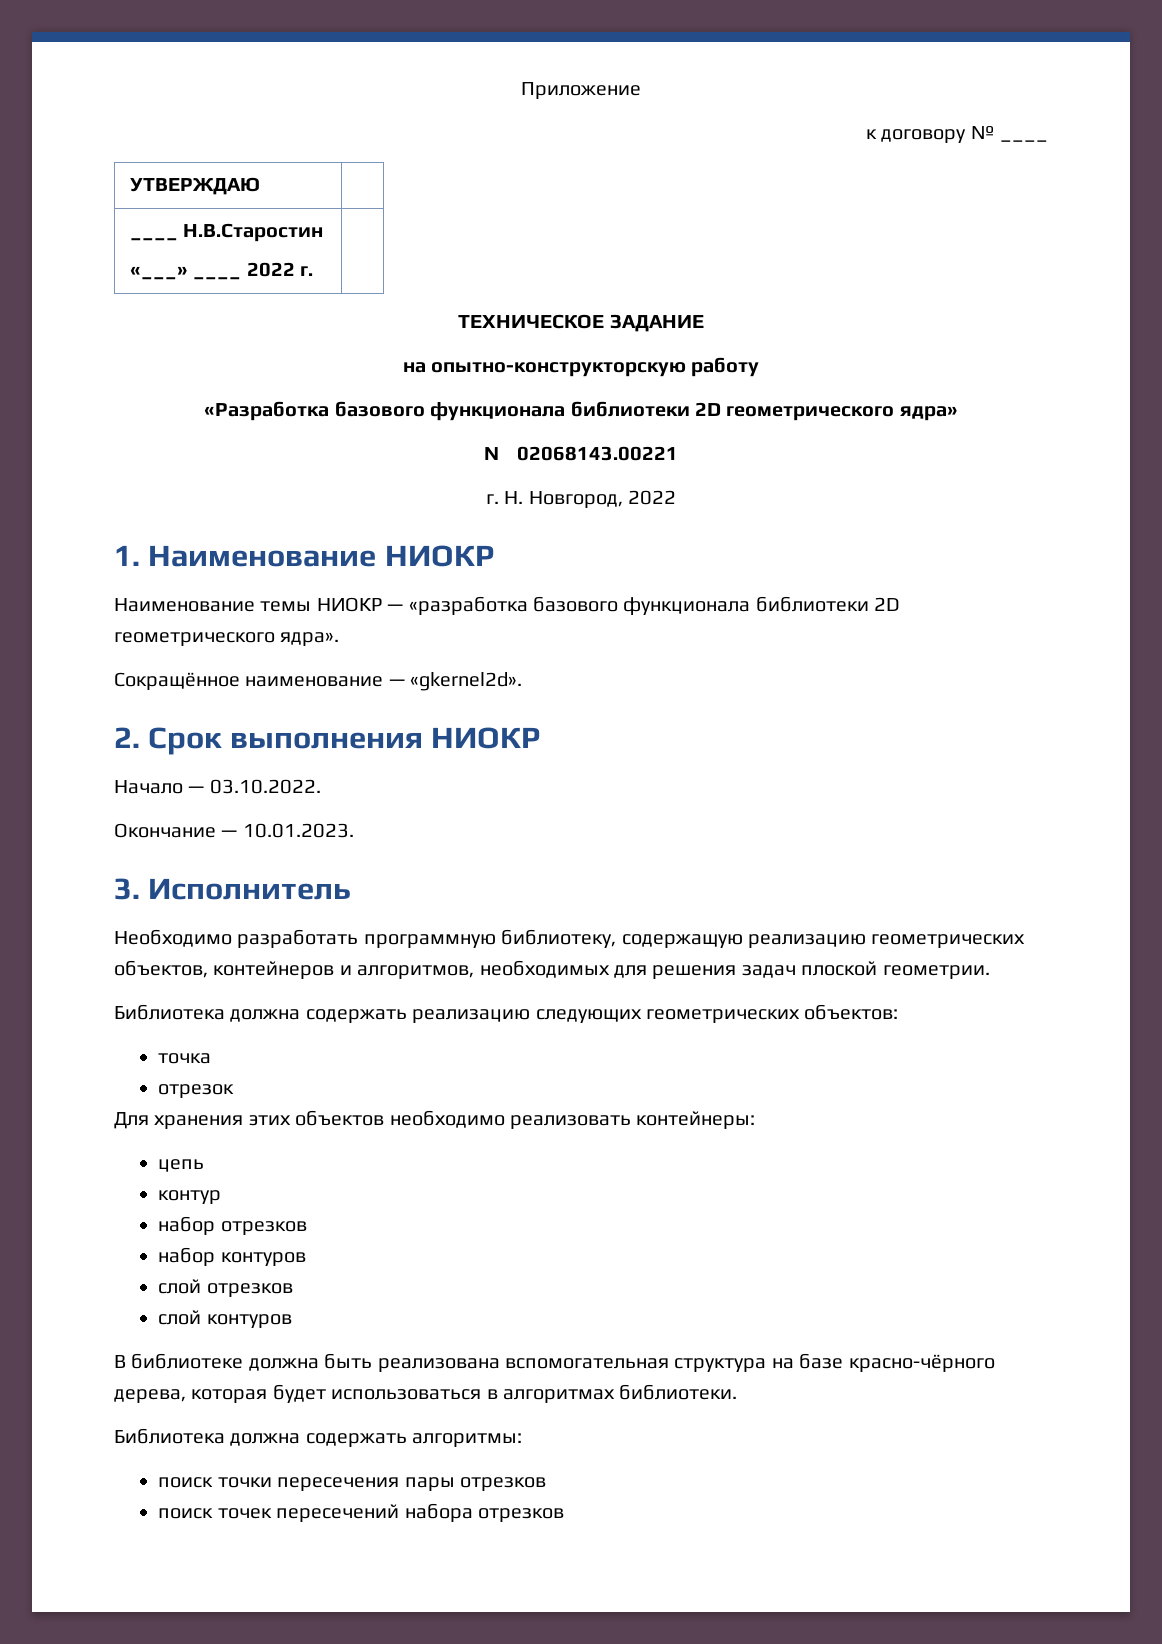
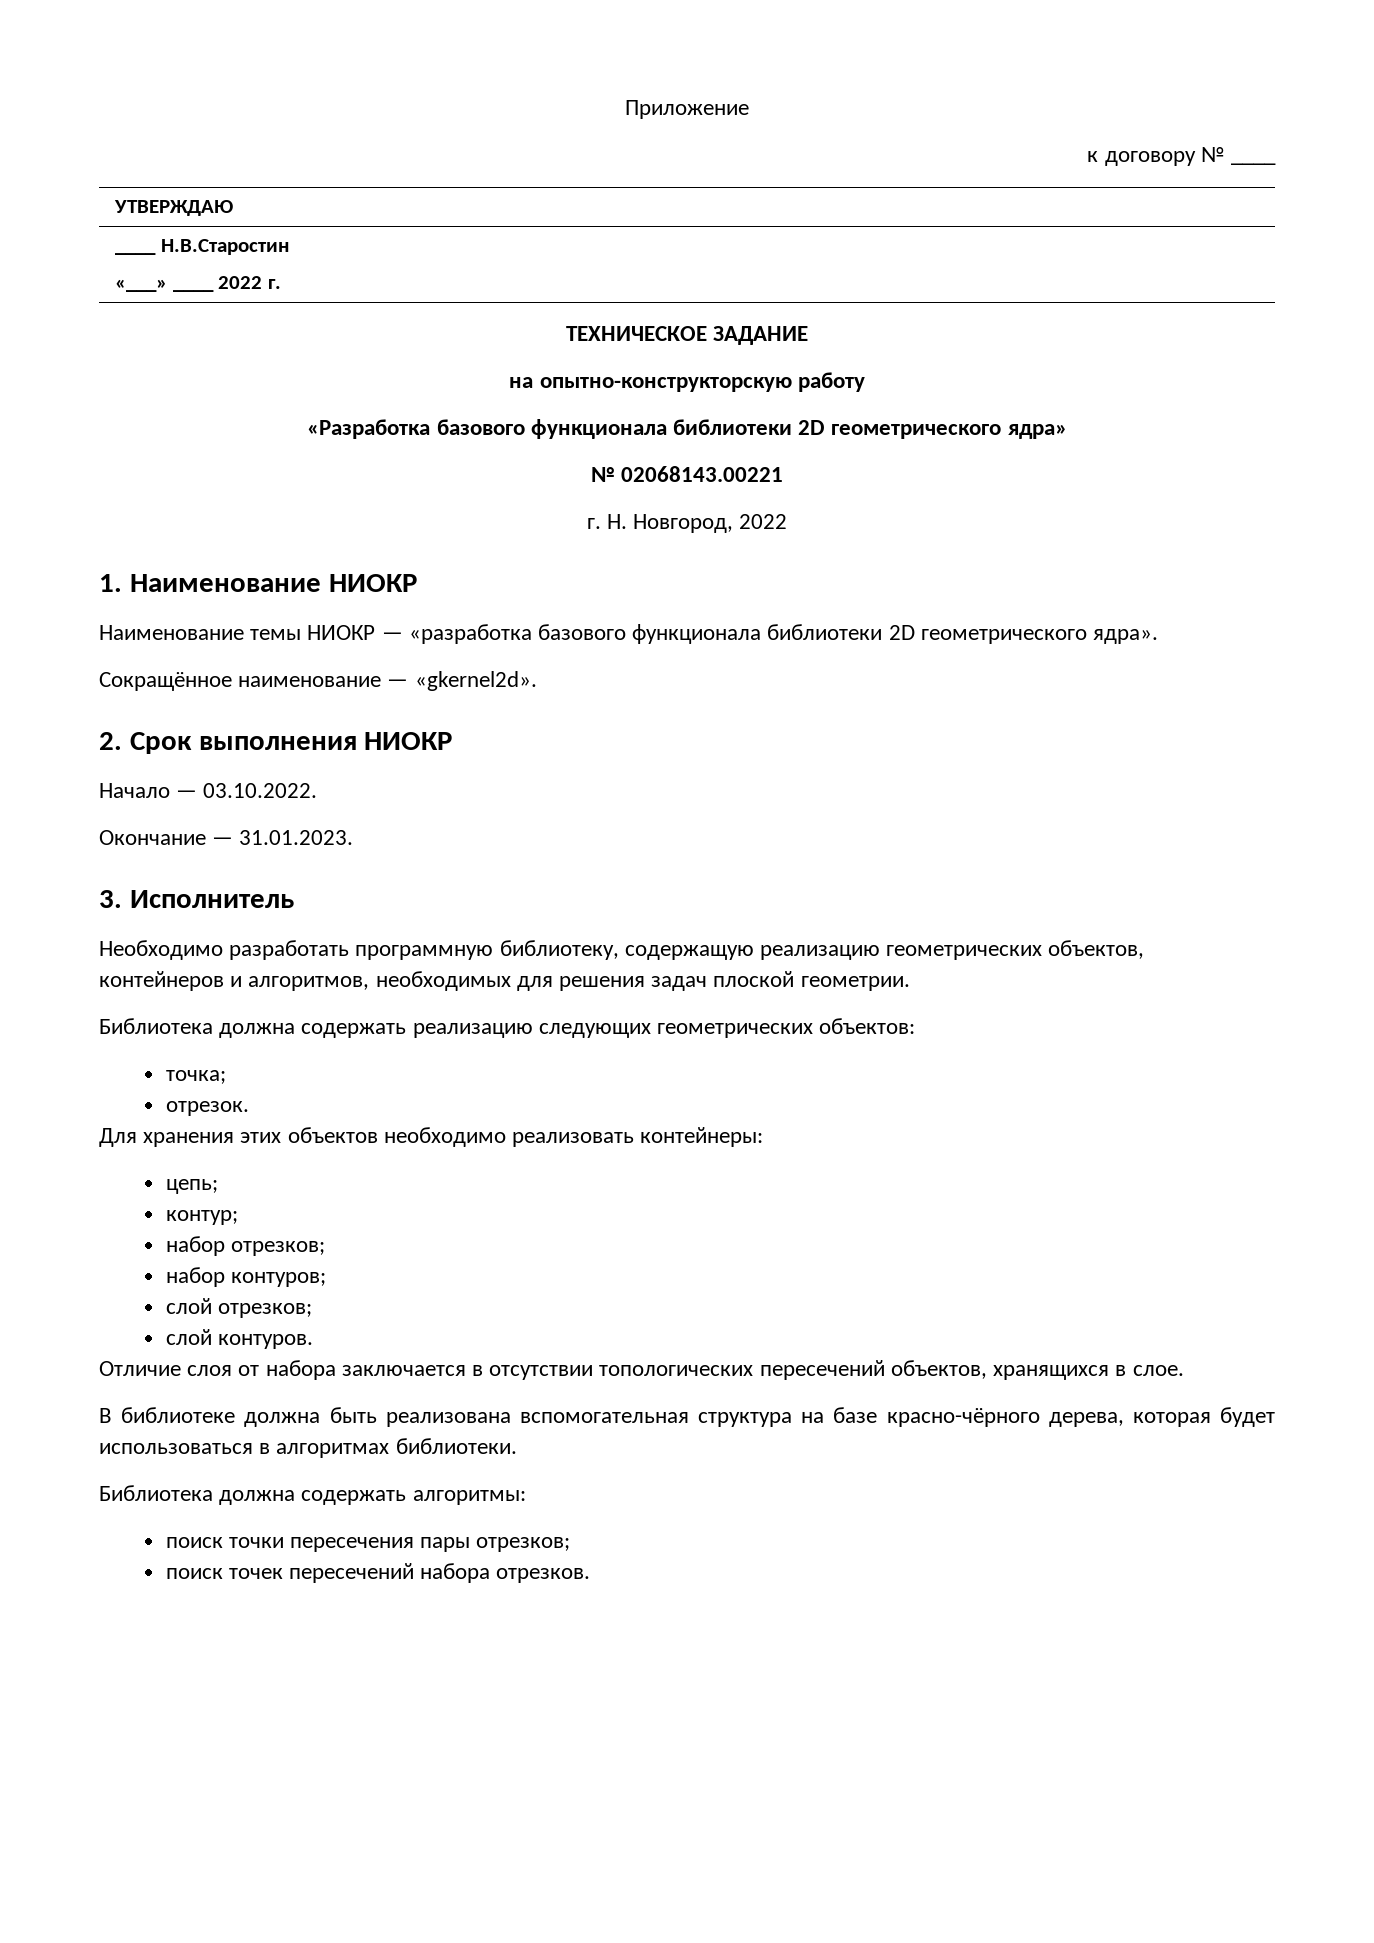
- Окончание — 10.01.2023.
+ Окончание — 31.01.2023.
- точка
- отрезок
+ точка;
+ отрезок.
- цепь
- контур
- набор отрезков
- набор контуров
- слой отрезков
- слой контуров
+ цепь;
+ контур;
+ набор отрезков;
+ набор контуров;
+ слой отрезков;
+ слой контуров.
+ Отличие слоя от набора заключается в отсутствии топологических пересечений объектов, хранящихся в слое.
- поиск точки пересечения пары отрезков
+ поиск точки пересечения пары отрезков;
- поиск точек пересечений набора отрезков
+ поиск точек пересечений набора отрезков.

